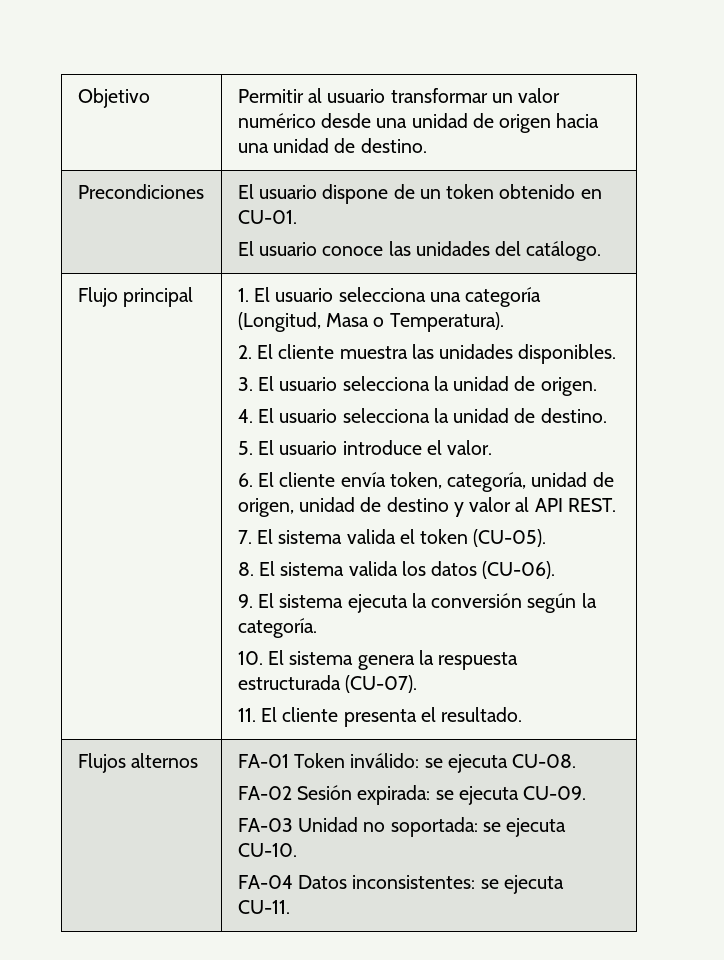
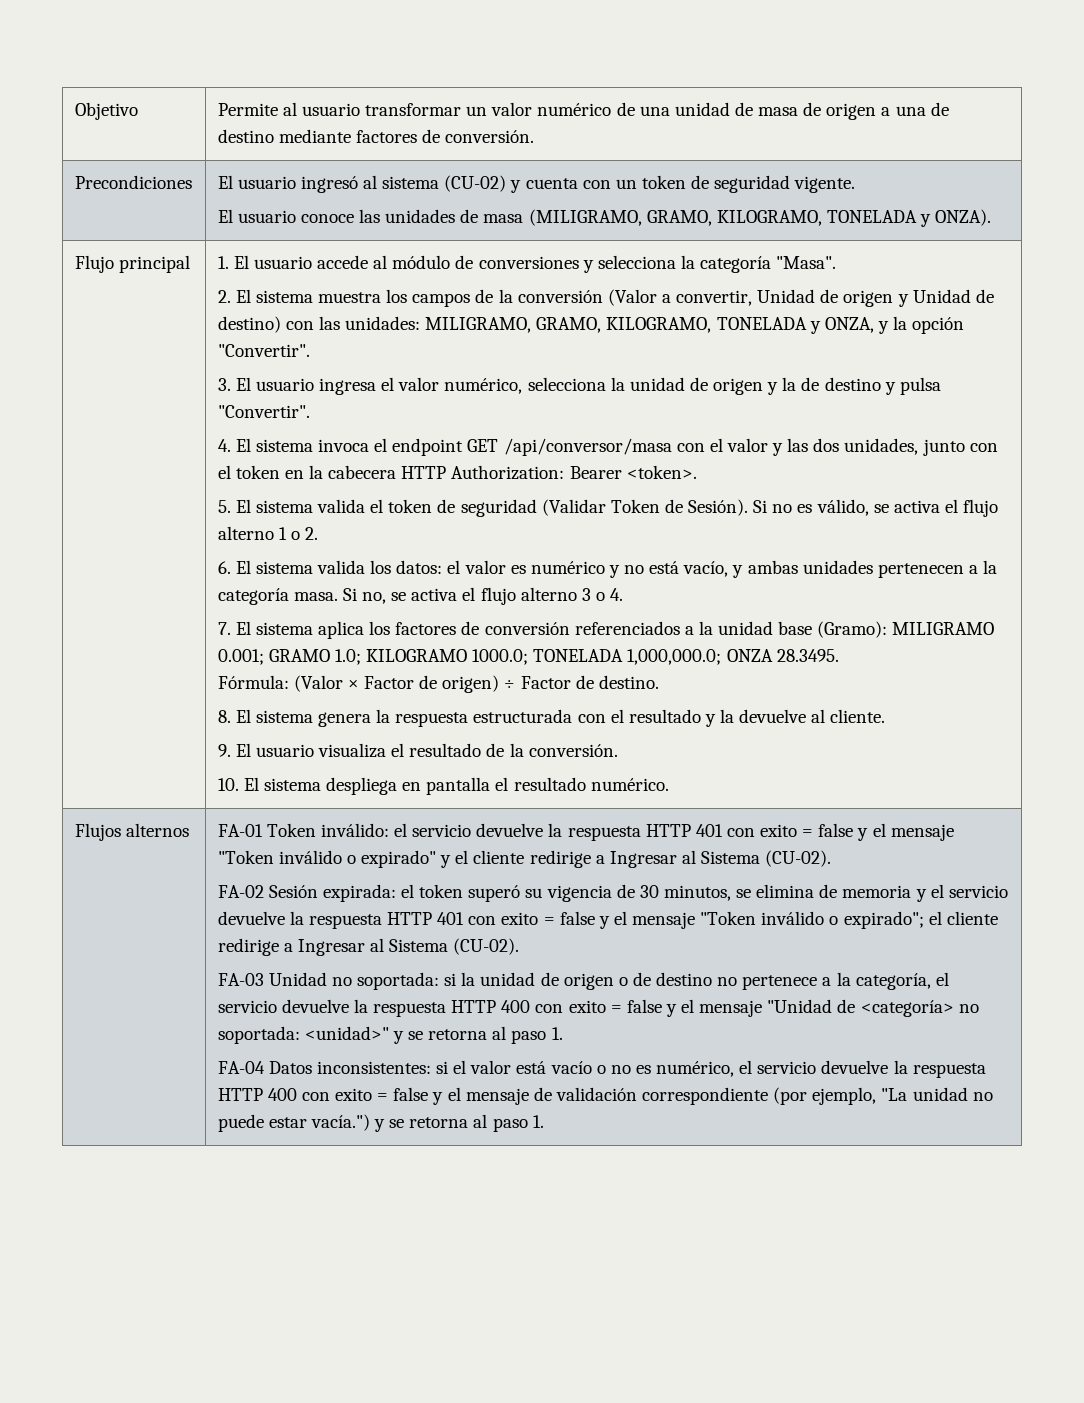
- Objetivo | Permitir al usuario transformar un valor numérico desde una unidad de origen hacia una unidad de destino.
- Precondiciones | El usuario dispone de un token obtenido en CU-01.
- El usuario conoce las unidades del catálogo.
+ Objetivo | Permite al usuario transformar un valor numérico de una unidad de masa de origen a una de destino mediante factores de conversión.
+ Precondiciones | El usuario ingresó al sistema (CU-02) y cuenta con un token de seguridad vigente.
+ El usuario conoce las unidades de masa (MILIGRAMO, GRAMO, KILOGRAMO, TONELADA y ONZA).
- 1. El usuario selecciona una categoría (Longitud, Masa o Temperatura).
- 2. El cliente muestra las unidades disponibles.
- 3. El usuario selecciona la unidad de origen.
- 4. El usuario selecciona la unidad de destino.
- 5. El usuario introduce el valor.
- 6. El cliente envía token, categoría, unidad de origen, unidad de destino y valor al API REST.
- 7. El sistema valida el token (CU-05).
- 8. El sistema valida los datos (CU-06).
- 9. El sistema ejecuta la conversión según la categoría.
- 10. El sistema genera la respuesta estructurada (CU-07).
- 11. El cliente presenta el resultado.
+ 1. El usuario accede al módulo de conversiones y selecciona la categoría "Masa".
+ 2. El sistema muestra los campos de la conversión (Valor a convertir, Unidad de origen y Unidad de destino) con las unidades: MILIGRAMO, GRAMO, KILOGRAMO, TONELADA y ONZA, y la opción "Convertir".
+ 3. El usuario ingresa el valor numérico, selecciona la unidad de origen y la de destino y pulsa "Convertir".
+ 4. El sistema invoca el endpoint GET /api/conversor/masa con el valor y las dos unidades, junto con el token en la cabecera HTTP Authorization: Bearer <token>.
+ 5. El sistema valida el token de seguridad (Validar Token de Sesión). Si no es válido, se activa el flujo alterno 1 o 2.
+ 6. El sistema valida los datos: el valor es numérico y no está vacío, y ambas unidades pertenecen a la categoría masa. Si no, se activa el flujo alterno 3 o 4.
+ 7. El sistema aplica los factores de conversión referenciados a la unidad base (Gramo): MILIGRAMO 0.001; GRAMO 1.0; KILOGRAMO 1000.0; TONELADA 1,000,000.0; ONZA 28.3495.
+ Fórmula: (Valor × Factor de origen) ÷ Factor de destino.
+ 8. El sistema genera la respuesta estructurada con el resultado y la devuelve al cliente.
+ 9. El usuario visualiza el resultado de la conversión.
+ 10. El sistema despliega en pantalla el resultado numérico.
- FA-01 Token inválido: se ejecuta CU-08.
- FA-02 Sesión expirada: se ejecuta CU-09.
- FA-03 Unidad no soportada: se ejecuta CU-10.
- FA-04 Datos inconsistentes: se ejecuta CU-11.
+ FA-01 Token inválido: el servicio devuelve la respuesta HTTP 401 con exito = false y el mensaje "Token inválido o expirado" y el cliente redirige a Ingresar al Sistema (CU-02).
+ FA-02 Sesión expirada: el token superó su vigencia de 30 minutos, se elimina de memoria y el servicio devuelve la respuesta HTTP 401 con exito = false y el mensaje "Token inválido o expirado"; el cliente redirige a Ingresar al Sistema (CU-02).
+ FA-03 Unidad no soportada: si la unidad de origen o de destino no pertenece a la categoría, el servicio devuelve la respuesta HTTP 400 con exito = false y el mensaje "Unidad de <categoría> no soportada: <unidad>" y se retorna al paso 1.
+ FA-04 Datos inconsistentes: si el valor está vacío o no es numérico, el servicio devuelve la respuesta HTTP 400 con exito = false y el mensaje de validación correspondiente (por ejemplo, "La unidad no puede estar vacía.") y se retorna al paso 1.

